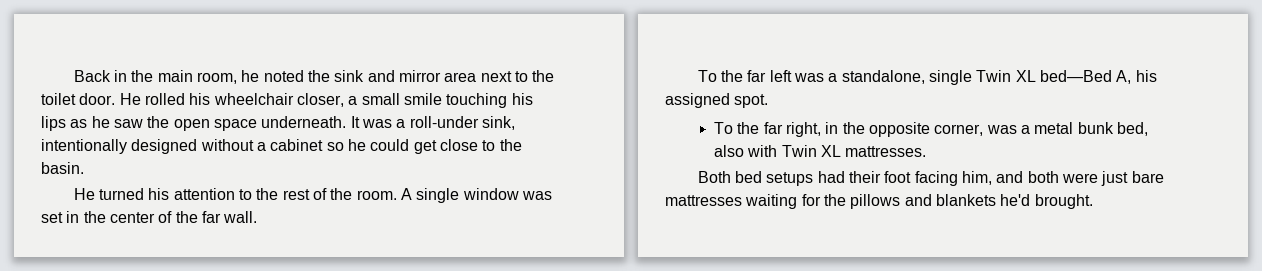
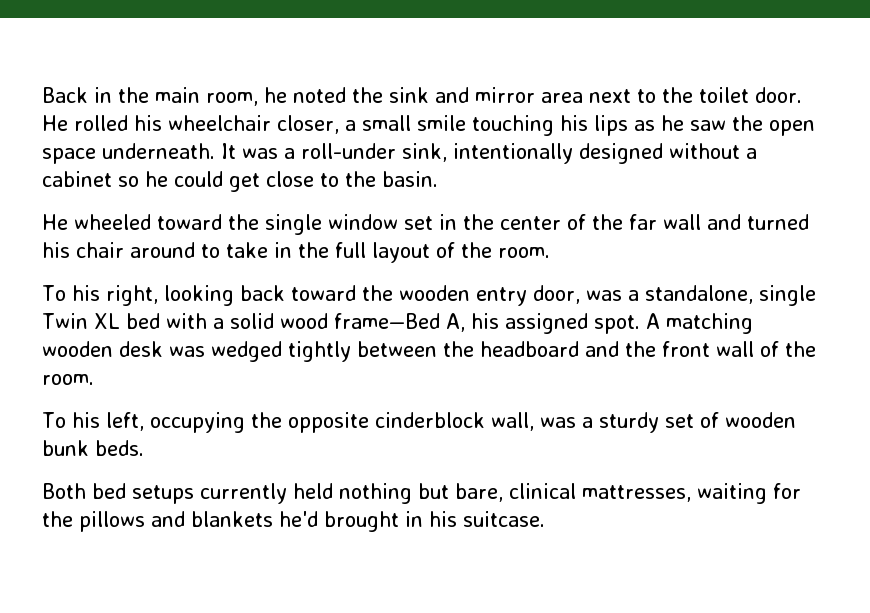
- He turned his attention to the rest of the room. A single window was set in the center of the far wall.
- To the far left was a standalone, single Twin XL bed—Bed A, his assigned spot.
- To the far right, in the opposite corner, was a metal bunk bed, also with Twin XL mattresses.
- Both bed setups had their foot facing him, and both were just bare mattresses waiting for the pillows and blankets he'd brought.
+ He wheeled toward the single window set in the center of the far wall and turned his chair around to take in the full layout of the room.
+ To his right, looking back toward the wooden entry door, was a standalone, single Twin XL bed with a solid wood frame—Bed A, his assigned spot. A matching wooden desk was wedged tightly between the headboard and the front wall of the room.
+ To his left, occupying the opposite cinderblock wall, was a sturdy set of wooden bunk beds.
+ Both bed setups currently held nothing but bare, clinical mattresses, waiting for the pillows and blankets he'd brought in his suitcase.

